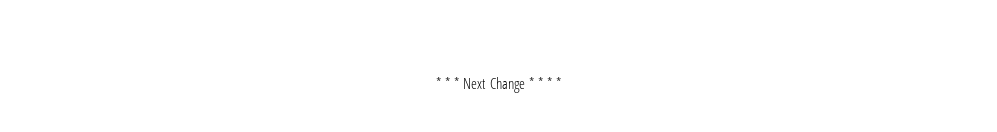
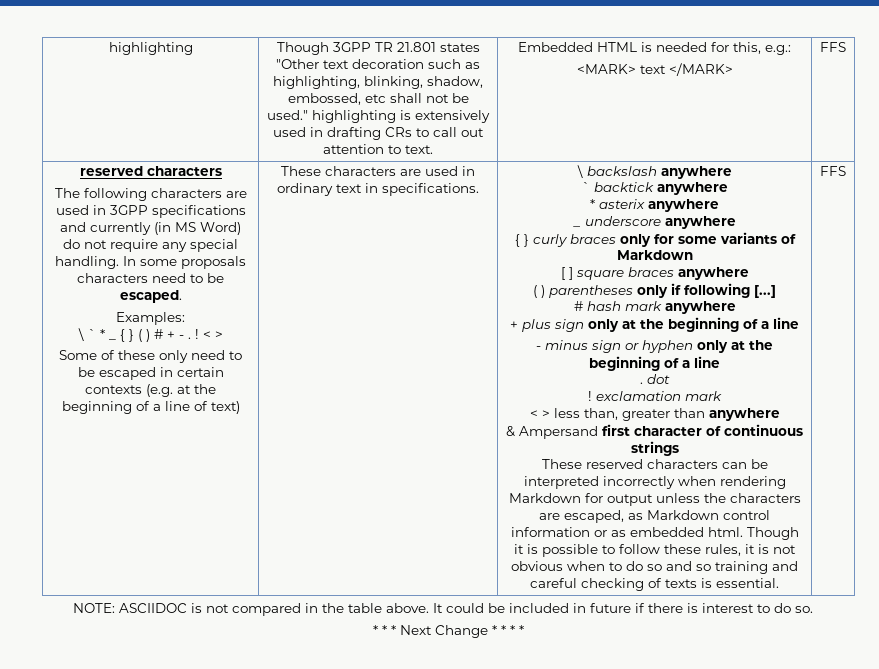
+ highlighting | Though 3GPP TR 21.801 states "Other text decoration such as highlighting, blinking, shadow, embossed, etc shall not be used." highlighting is extensively used in drafting CRs to call out attention to text. | Embedded HTML is needed for this, e.g.:
+ <MARK> text </MARK> | FFS
+ reserved characters
+ The following characters are used in 3GPP specifications and currently (in MS Word) do not require any special handling. In some proposals characters need to be escaped.
+ Examples:
+ \ ` * _ { } ( ) # + - . ! < >
+ Some of these only need to be escaped in certain contexts (e.g. at the beginning of a line of text) | These characters are used in ordinary text in specifications. | \ backslash anywhere
+ ` backtick anywhere
+ * asterix anywhere
+ _ underscore anywhere
+ { } curly braces only for some variants of Markdown
+ [ ] square braces anywhere
+ ( ) parentheses only if following [...]
+ # hash mark anywhere
+ + plus sign only at the beginning of a line
+ - minus sign or hyphen only at the beginning of a line
+ . dot
+ ! exclamation mark
+ < > less than, greater than anywhere
+ & Ampersand first character of continuous strings
+ These reserved characters can be interpreted incorrectly when rendering Markdown for output unless the characters are escaped, as Markdown control information or as embedded html. Though it is possible to follow these rules, it is not obvious when to do so and so training and careful checking of texts is essential. | FFS
+ NOTE: ASCIIDOC is not compared in the table above. It could be included in future if there is interest to do so.

